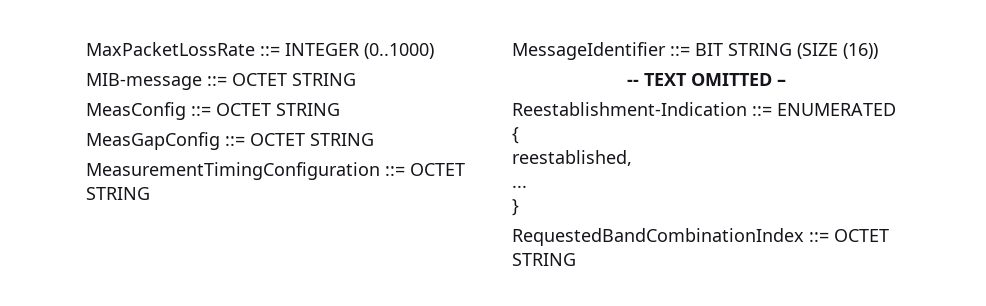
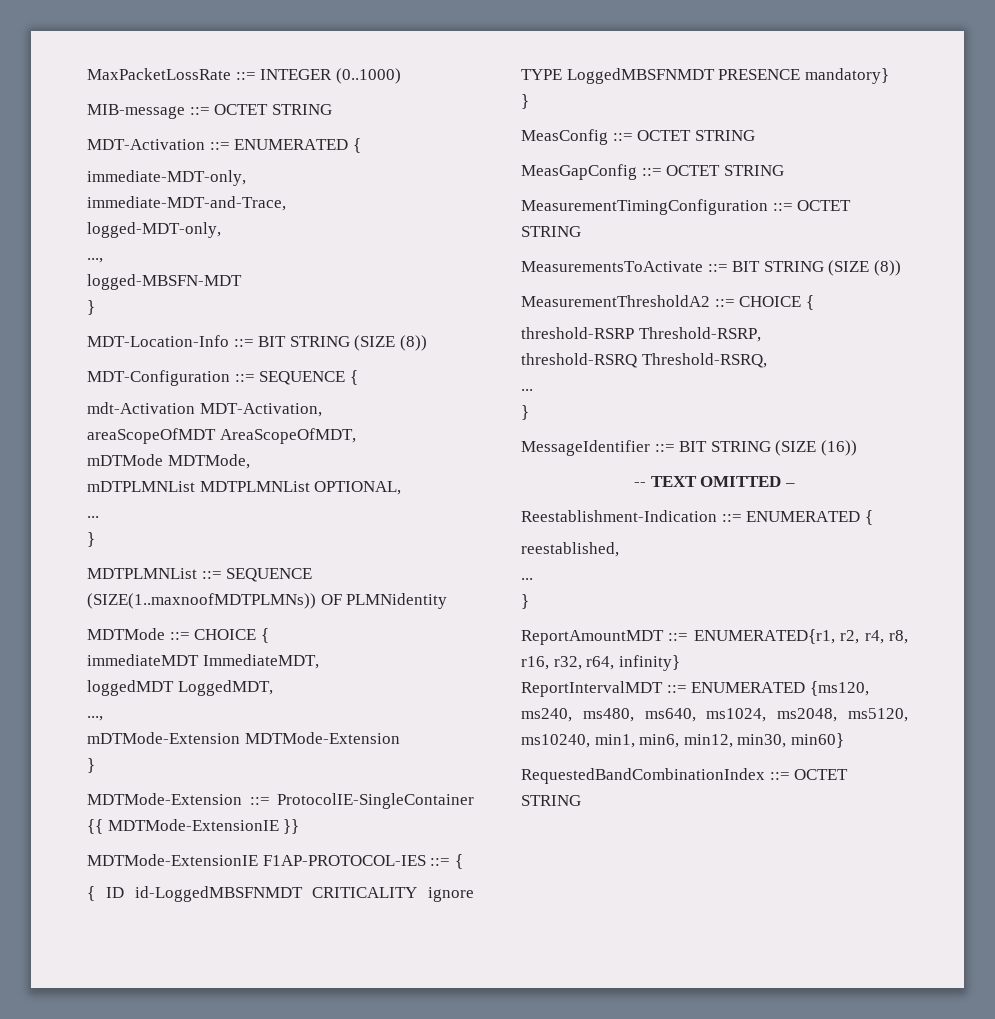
+ MDT-Activation ::= ENUMERATED {
+ immediate-MDT-only,
+ immediate-MDT-and-Trace,
+ logged-MDT-only,
+ ...,
+ logged-MBSFN-MDT
+ }
+ MDT-Location-Info ::= BIT STRING (SIZE (8))
+ MDT-Configuration ::= SEQUENCE {
+ mdt-Activation MDT-Activation,
+ areaScopeOfMDT AreaScopeOfMDT,
+ mDTMode MDTMode,
+ mDTPLMNList MDTPLMNList OPTIONAL,
+ ...
+ }
+ MDTPLMNList ::= SEQUENCE (SIZE(1..maxnoofMDTPLMNs)) OF PLMNidentity
+ MDTMode ::= CHOICE {
+ immediateMDT ImmediateMDT,
+ loggedMDT LoggedMDT,
+ ...,
+ mDTMode-Extension MDTMode-Extension
+ }
+ MDTMode-Extension ::= ProtocolIE-SingleContainer {{ MDTMode-ExtensionIE }}
+ MDTMode-ExtensionIE F1AP-PROTOCOL-IES ::= {
+ { ID id-LoggedMBSFNMDT CRITICALITY ignore TYPE LoggedMBSFNMDT PRESENCE mandatory}
+ }
+ MeasurementsToActivate ::= BIT STRING (SIZE (8))
+ MeasurementThresholdA2 ::= CHOICE {
+ threshold-RSRP Threshold-RSRP,
+ threshold-RSRQ Threshold-RSRQ,
+ ...
+ }
+ ReportAmountMDT ::= ENUMERATED{r1, r2, r4, r8, r16, r32, r64, infinity}
+ ReportIntervalMDT ::= ENUMERATED {ms120, ms240, ms480, ms640, ms1024, ms2048, ms5120, ms10240, min1, min6, min12, min30, min60}

